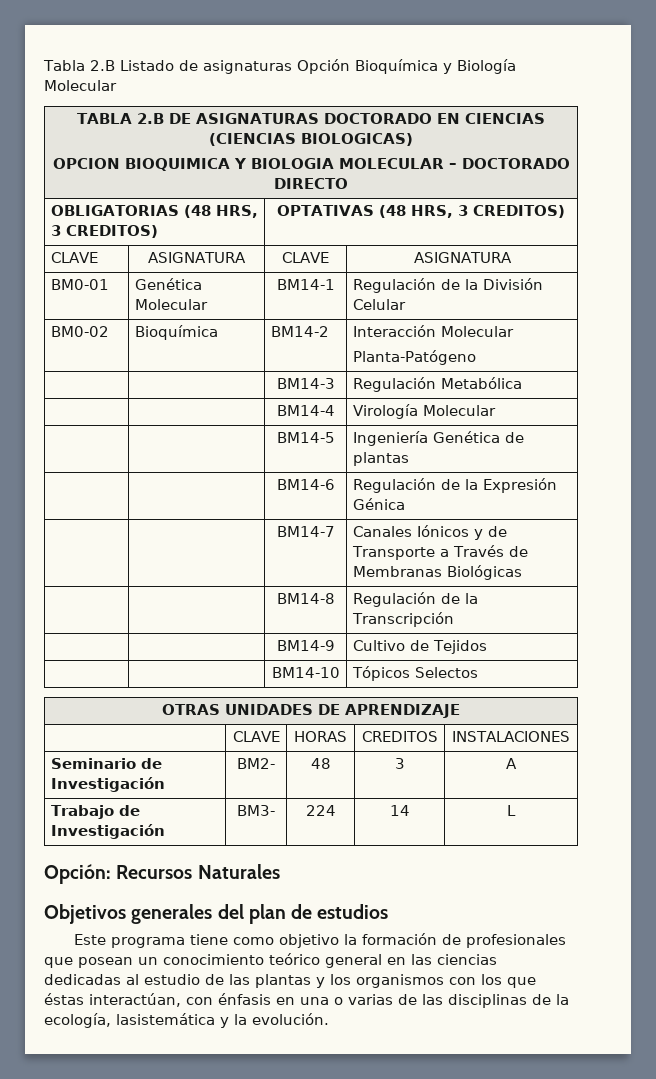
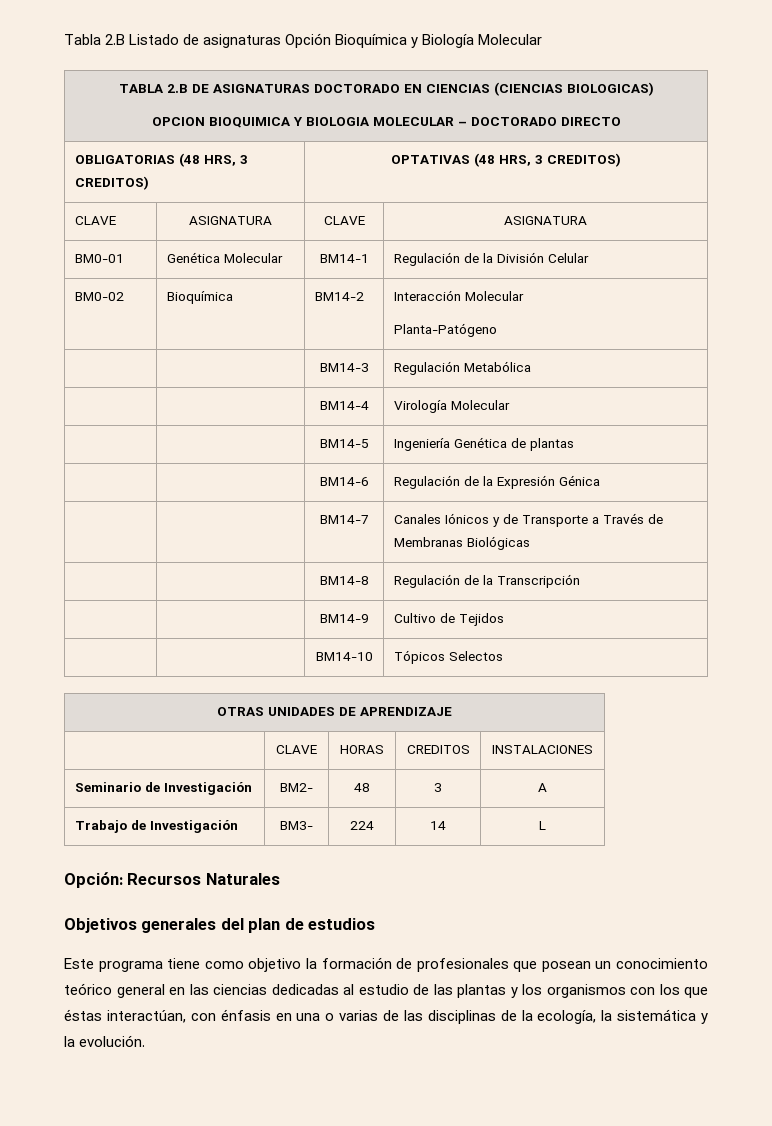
- Este programa tiene como objetivo la formación de profesionales que posean un conocimiento teórico general en las ciencias dedicadas al estudio de las plantas y los organismos con los que éstas interactúan, con énfasis en una o varias de las disciplinas de la ecología, lasistemática y la evolución.
+ Este programa tiene como objetivo la formación de profesionales que posean un conocimiento teórico general en las ciencias dedicadas al estudio de las plantas y los organismos con los que éstas interactúan, con énfasis en una o varias de las disciplinas de la ecología, la sistemática y la evolución.

